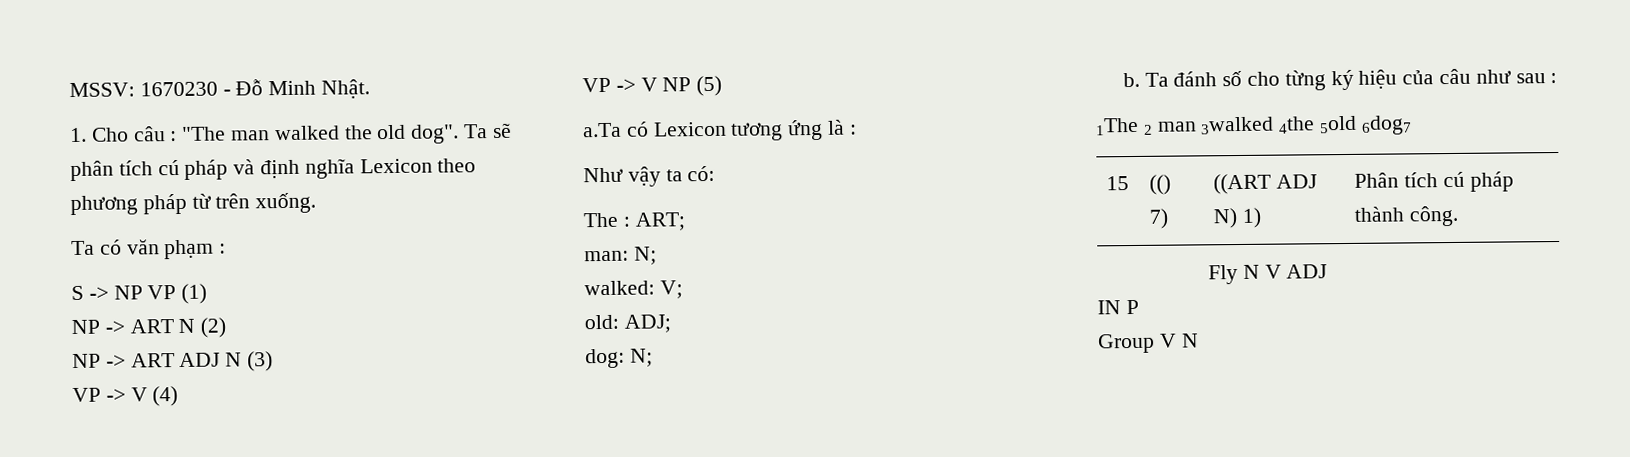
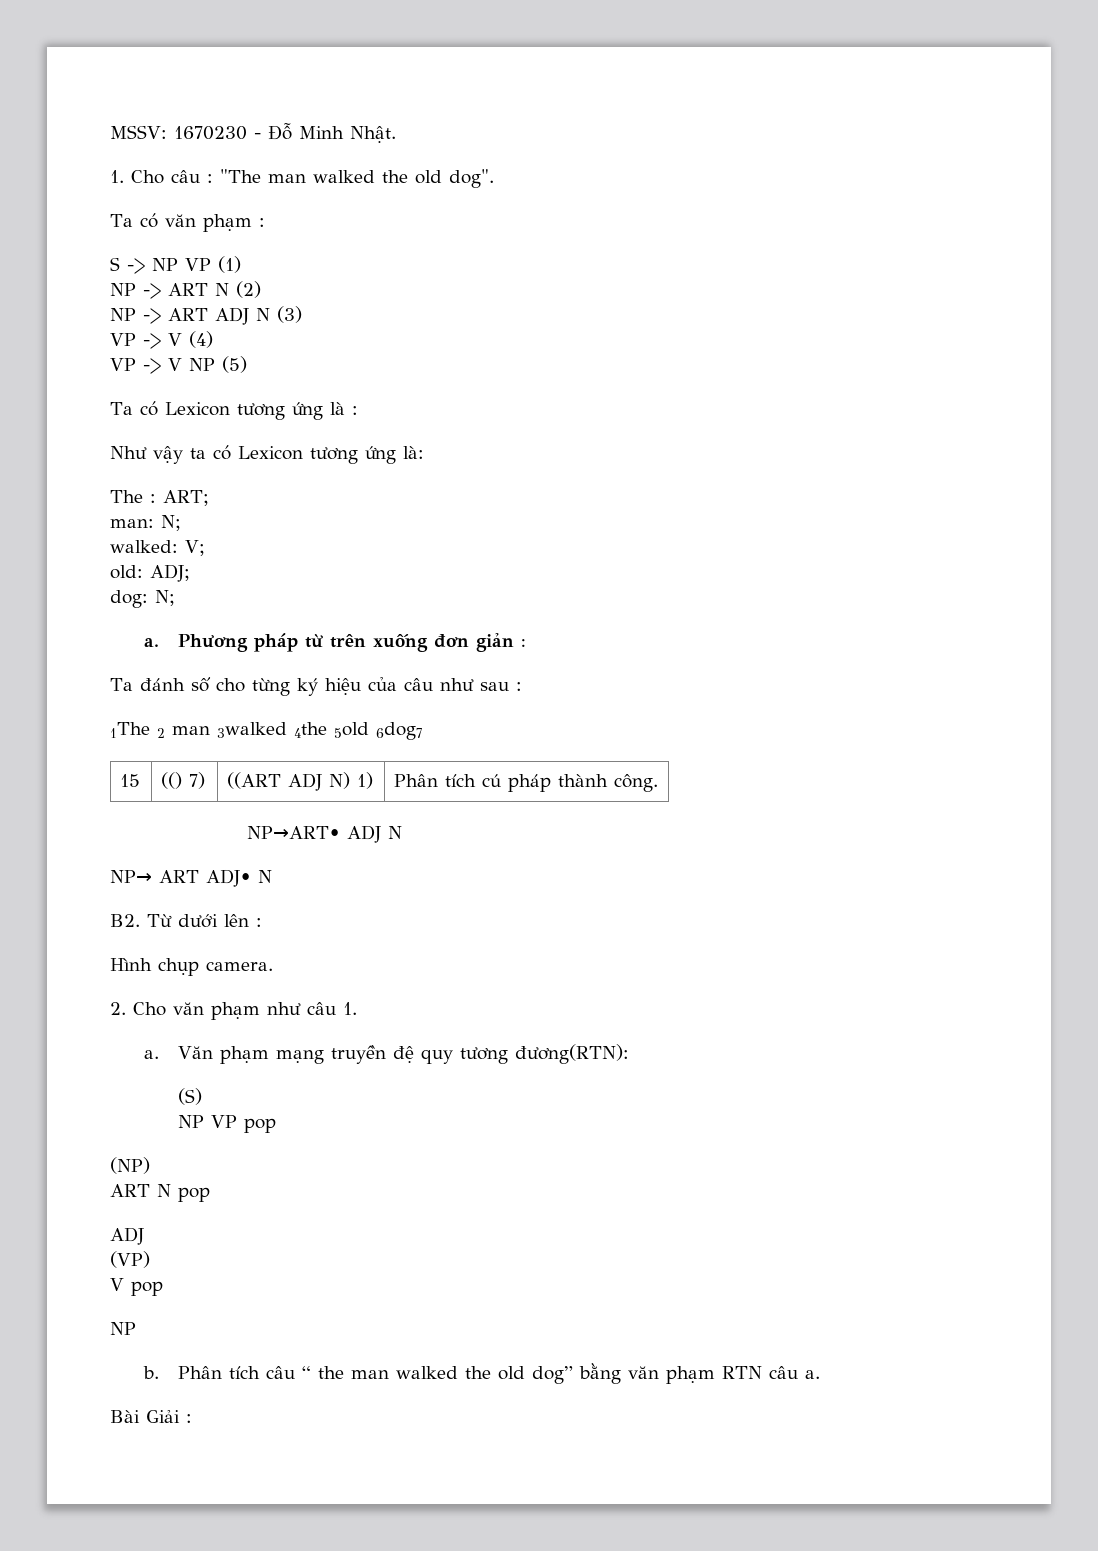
- Ta sẽ phân tích cú pháp và định nghĩa Lexicon theo phương pháp từ trên xuống.
- a.Ta có Lexicon tương ứng là :
+ Ta có Lexicon tương ứng là :
- Như vậy ta có:
+ Như vậy ta có Lexicon tương ứng là:
- b. Ta đánh số cho từng ký hiệu của câu như sau :
+ a. Phương pháp từ trên xuống đơn giản :
+ Ta đánh số cho từng ký hiệu của câu như sau :
- Fly N V ADJ
- IN P
- Group V N
+ NP→ART• ADJ N
+ NP→ ART ADJ• N
+ B2. Từ dưới lên :
+ Hình chụp camera.
+ 2. Cho văn phạm như câu 1.
+ a. Văn phạm mạng truyền đệ quy tương đương(RTN):
+ (S)
+ NP VP pop
+ (NP)
+ ART N pop
+ ADJ
+ (VP)
+ V pop
+ NP
+ b. Phân tích câu “ the man walked the old dog” bằng văn phạm RTN câu a.
+ Bài Giải :

